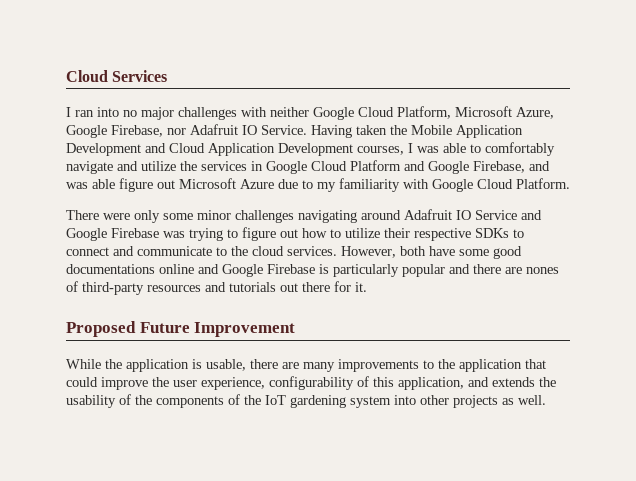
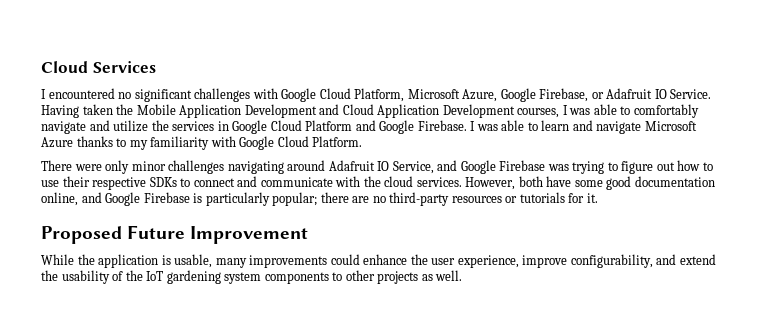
- I ran into no major challenges with neither Google Cloud Platform, Microsoft Azure, Google Firebase, nor Adafruit IO Service.
+ I encountered no significant challenges with Google Cloud Platform, Microsoft Azure, Google Firebase, or Adafruit IO Service.
- Having taken the Mobile Application Development and Cloud Application Development courses, I was able to comfortably navigate and utilize the services in Google Cloud Platform and Google Firebase, and was able figure out Microsoft Azure due to my familiarity with Google Cloud Platform.
+ Having taken the Mobile Application Development and Cloud Application Development courses, I was able to comfortably navigate and utilize the services in Google Cloud Platform and Google Firebase. I was able to learn and navigate Microsoft Azure thanks to my familiarity with Google Cloud Platform.
- There were only some minor challenges navigating around Adafruit IO Service and Google Firebase was trying to figure out how to utilize their respective SDKs to connect and communicate to the cloud services.
+ There were only minor challenges navigating around Adafruit IO Service, and Google Firebase was trying to figure out how to use their respective SDKs to connect and communicate with the cloud services.
- However, both have some good documentations online and Google Firebase is particularly popular and there are nones of third-party resources and tutorials out there for it.
+ However, both have some good documentation online, and Google Firebase is particularly popular; there are no third-party resources or tutorials for it.
- While the application is usable, there are many improvements to the application that could improve the user experience, configurability of this application, and extends the usability of the components of the IoT gardening system into other projects as well.
+ While the application is usable, many improvements could enhance the user experience, improve configurability, and extend the usability of the IoT gardening system components to other projects as well.

